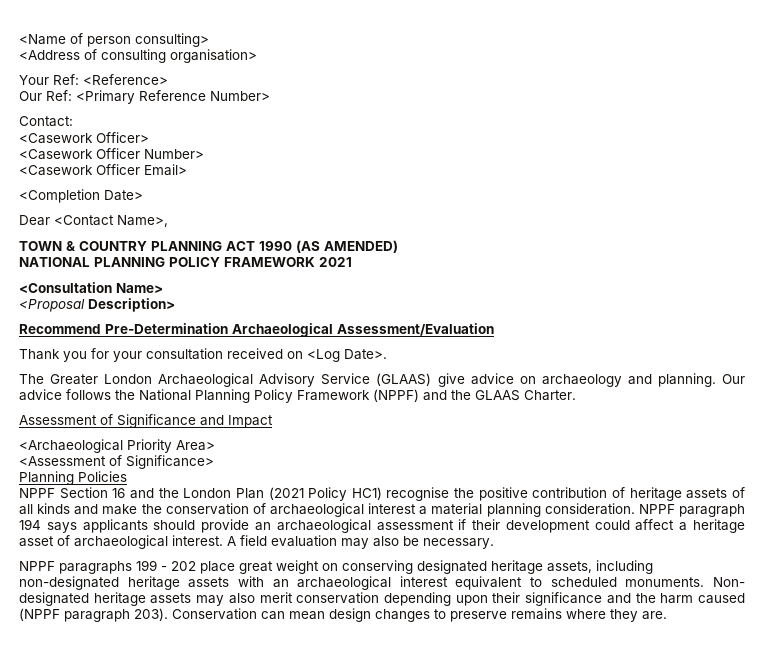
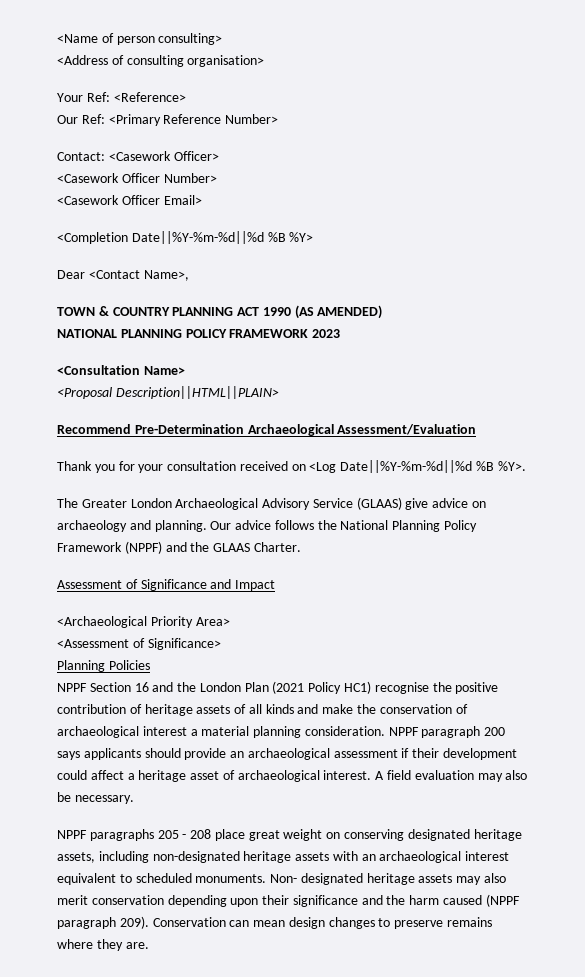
- Contact:
- <Casework Officer>
+ Contact: <Casework Officer>
- <Completion Date>
+ <Completion Date||%Y-%m-%d||%d %B %Y>
- NATIONAL PLANNING POLICY FRAMEWORK 2021
+ NATIONAL PLANNING POLICY FRAMEWORK 2023
- <Proposal Description>
+ <Proposal Description||HTML||PLAIN>
- Thank you for your consultation received on <Log Date>.
+ Thank you for your consultation received on <Log Date||%Y-%m-%d||%d %B %Y>.
- NPPF paragraph 194 says applicants should provide an archaeological assessment if their development could affect a heritage asset of archaeological interest.
+ NPPF paragraph 200 says applicants should provide an archaeological assessment if their development could affect a heritage asset of archaeological interest.
- NPPF paragraphs 199 - 202 place great weight on conserving designated heritage assets, including non-designated heritage assets with an archaeological interest equivalent to scheduled monuments.
+ NPPF paragraphs 205 - 208 place great weight on conserving designated heritage assets, including non-designated heritage assets with an archaeological interest equivalent to scheduled monuments.
- Non- designated heritage assets may also merit conservation depending upon their significance and the harm caused (NPPF paragraph 203).
+ Non- designated heritage assets may also merit conservation depending upon their significance and the harm caused (NPPF paragraph 209).

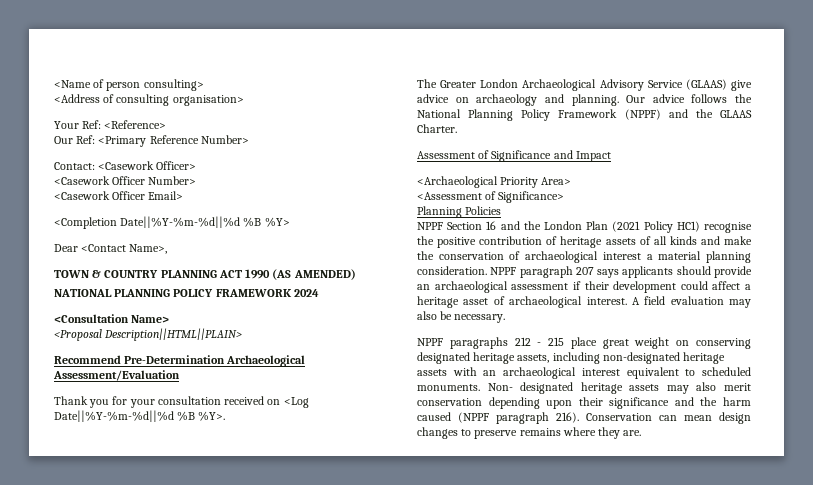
- NATIONAL PLANNING POLICY FRAMEWORK 2023
+ NATIONAL PLANNING POLICY FRAMEWORK 2024
- NPPF paragraph 200 says applicants should provide an archaeological assessment if their development could affect a heritage asset of archaeological interest.
+ NPPF paragraph 207 says applicants should provide an archaeological assessment if their development could affect a heritage asset of archaeological interest.
- NPPF paragraphs 205 - 208 place great weight on conserving designated heritage assets, including non-designated heritage assets with an archaeological interest equivalent to scheduled monuments.
+ NPPF paragraphs 212 - 215 place great weight on conserving designated heritage assets, including non-designated heritage assets with an archaeological interest equivalent to scheduled monuments.
- Non- designated heritage assets may also merit conservation depending upon their significance and the harm caused (NPPF paragraph 209).
+ Non- designated heritage assets may also merit conservation depending upon their significance and the harm caused (NPPF paragraph 216).

